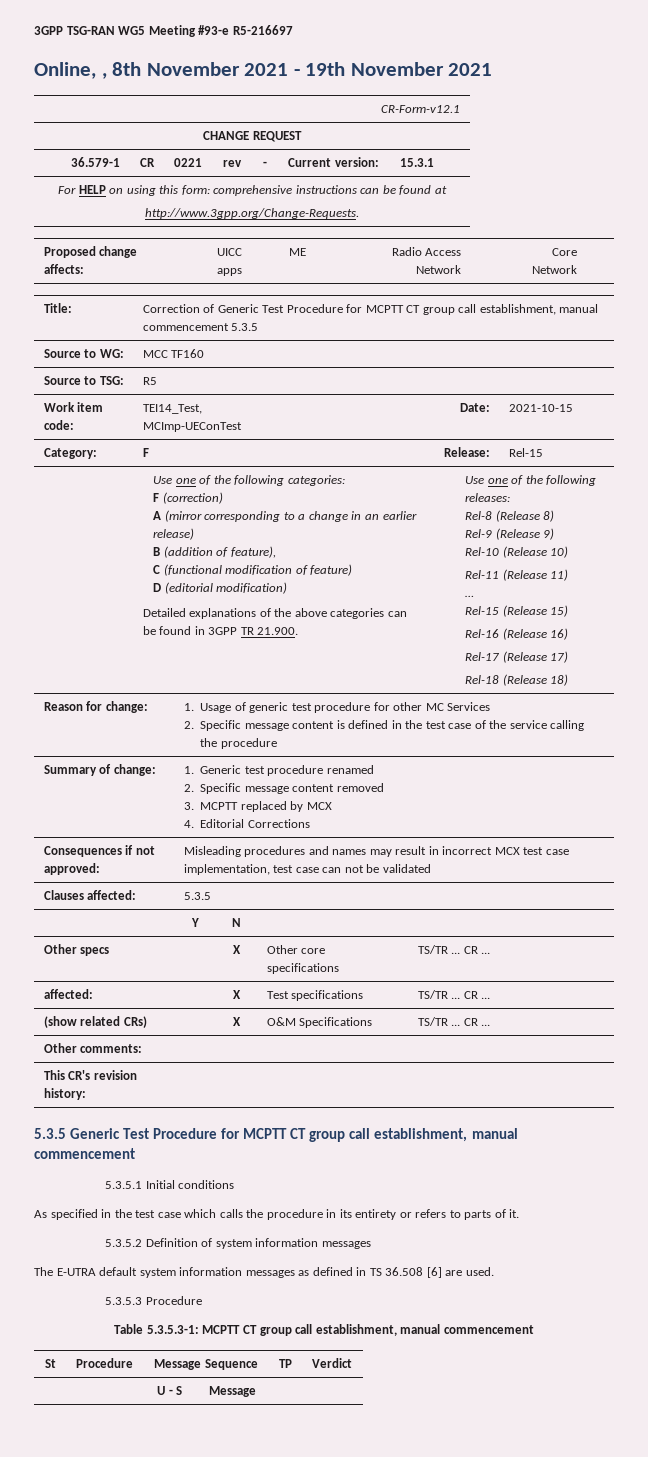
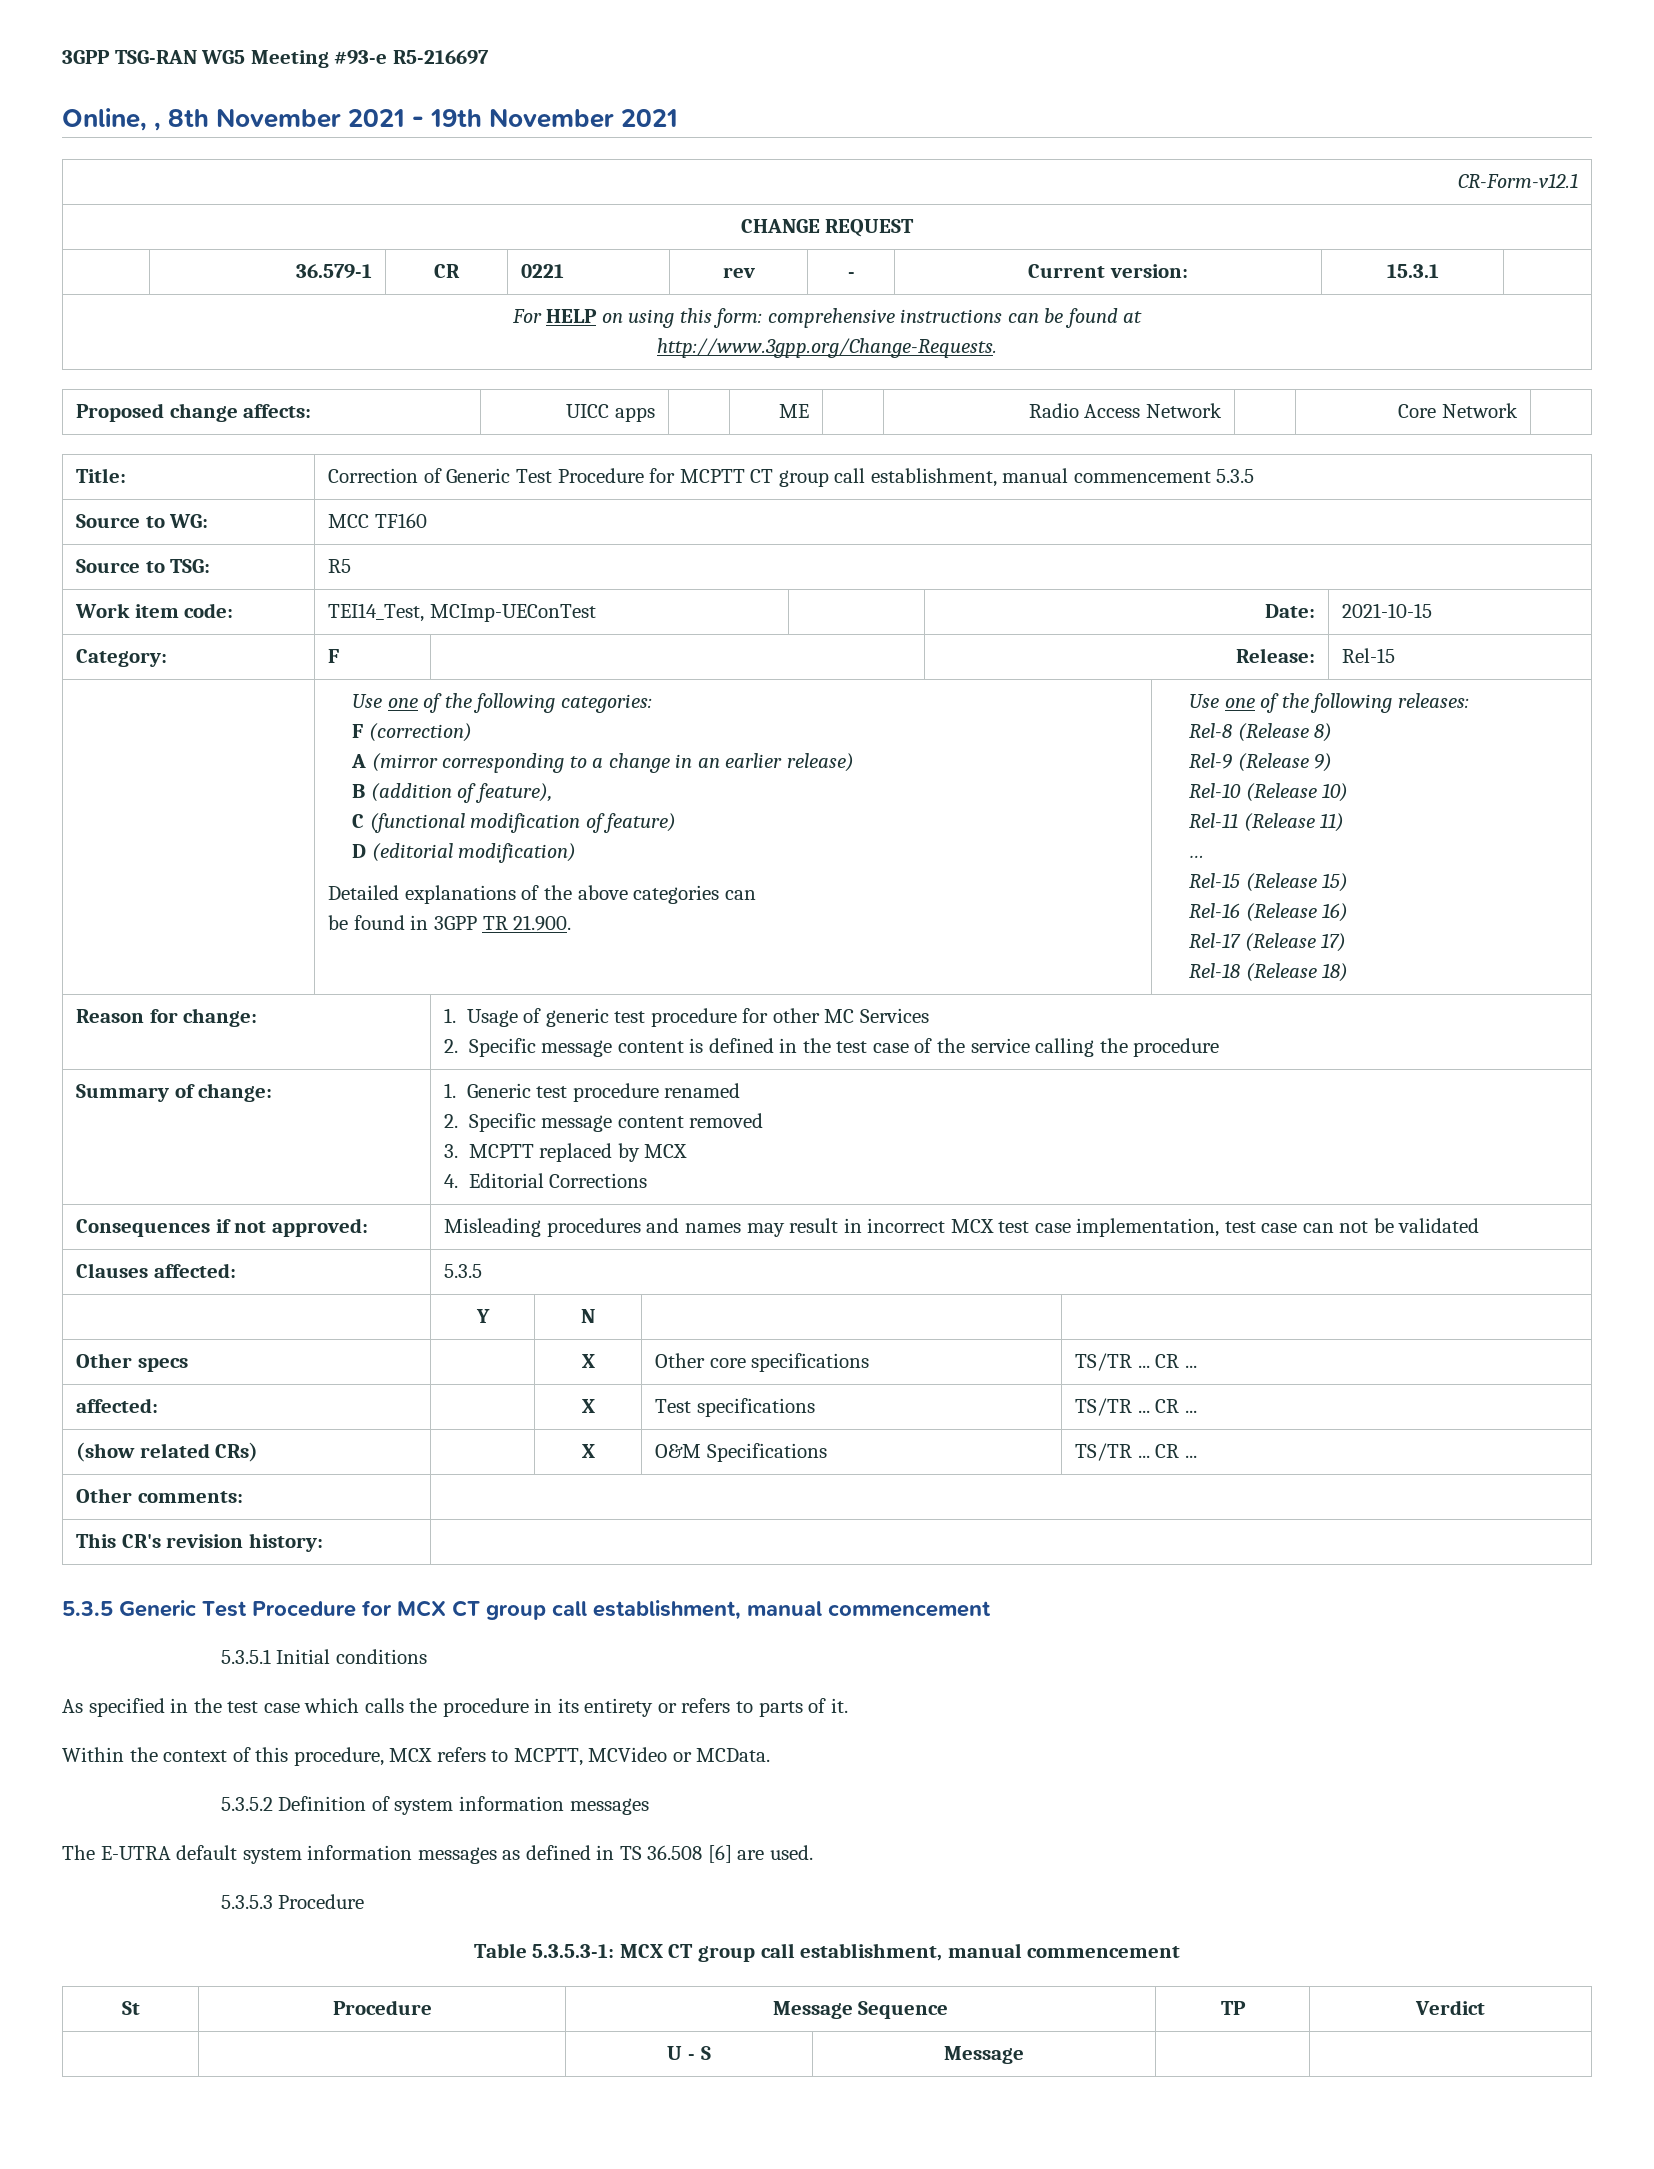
- 5.3.5 Generic Test Procedure for MCPTT CT group call establishment, manual commencement
+ 5.3.5 Generic Test Procedure for MCX CT group call establishment, manual commencement
+ Within the context of this procedure, MCX refers to MCPTT, MCVideo or MCData.
- Table 5.3.5.3-1: MCPTT CT group call establishment, manual commencement
+ Table 5.3.5.3-1: MCX CT group call establishment, manual commencement

